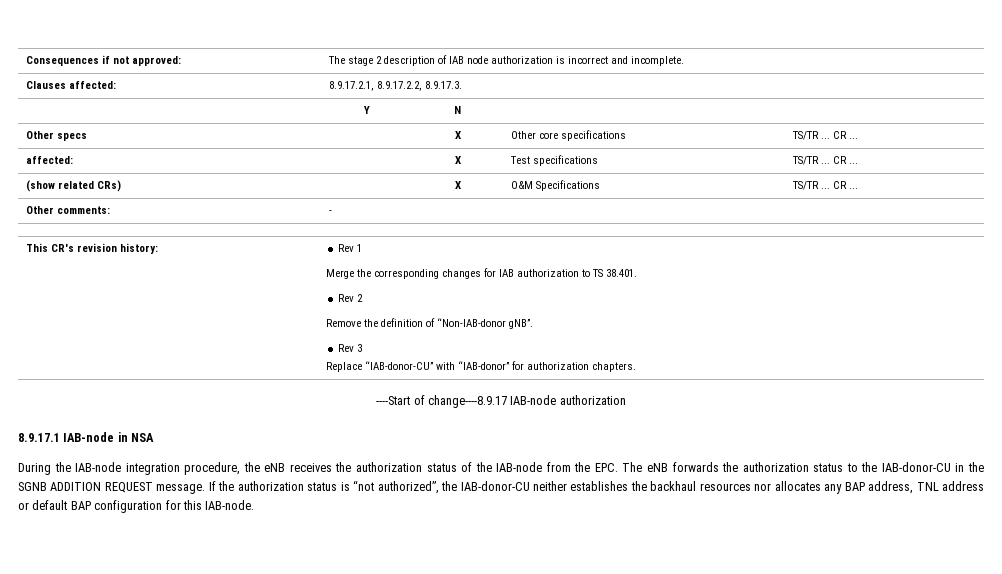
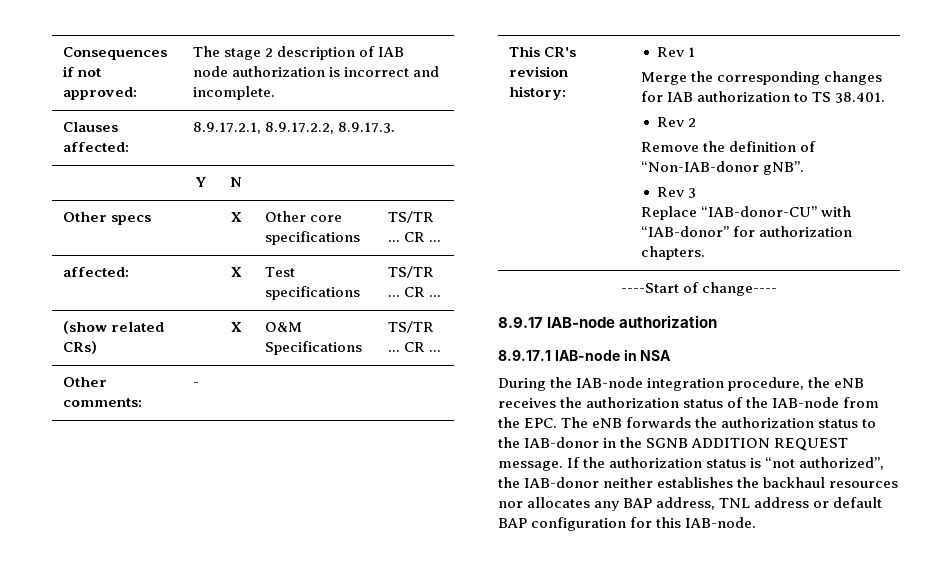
- ----Start of change----8.9.17 IAB-node authorization
+ ----Start of change----
+ 8.9.17 IAB-node authorization
- During the IAB-node integration procedure, the eNB receives the authorization status of the IAB-node from the EPC. The eNB forwards the authorization status to the IAB-donor-CU in the SGNB ADDITION REQUEST message.
+ During the IAB-node integration procedure, the eNB receives the authorization status of the IAB-node from the EPC. The eNB forwards the authorization status to the IAB-donor in the SGNB ADDITION REQUEST message.
- If the authorization status is “not authorized”, the IAB-donor-CU neither establishes the backhaul resources nor allocates any BAP address, TNL address or default BAP configuration for this IAB-node.
+ If the authorization status is “not authorized”, the IAB-donor neither establishes the backhaul resources nor allocates any BAP address, TNL address or default BAP configuration for this IAB-node.

